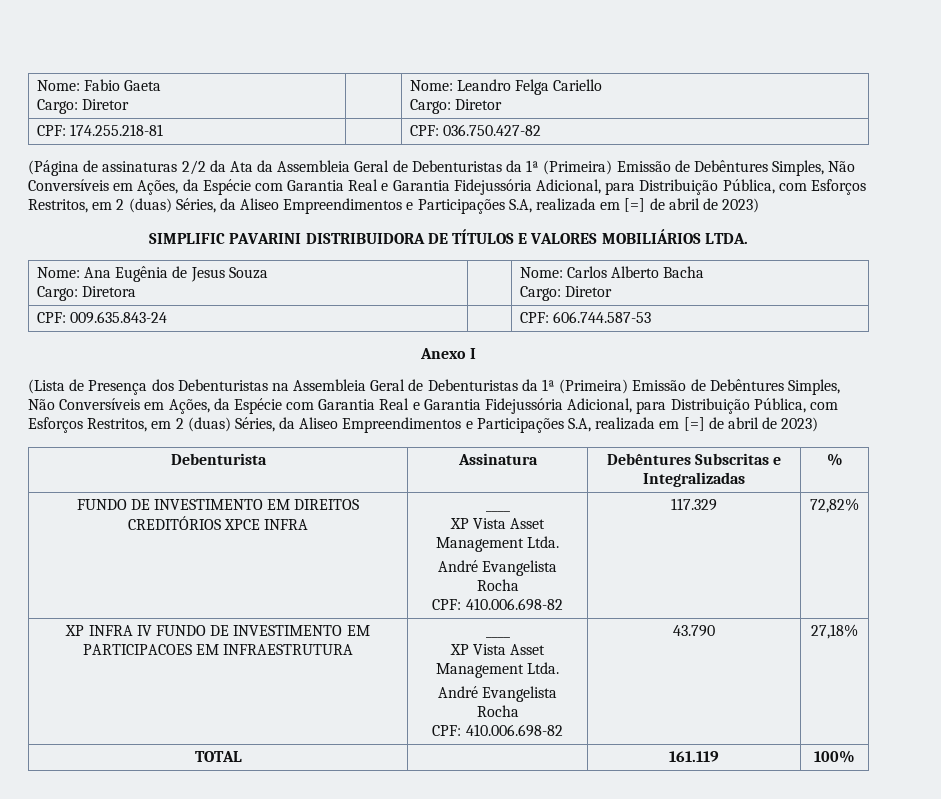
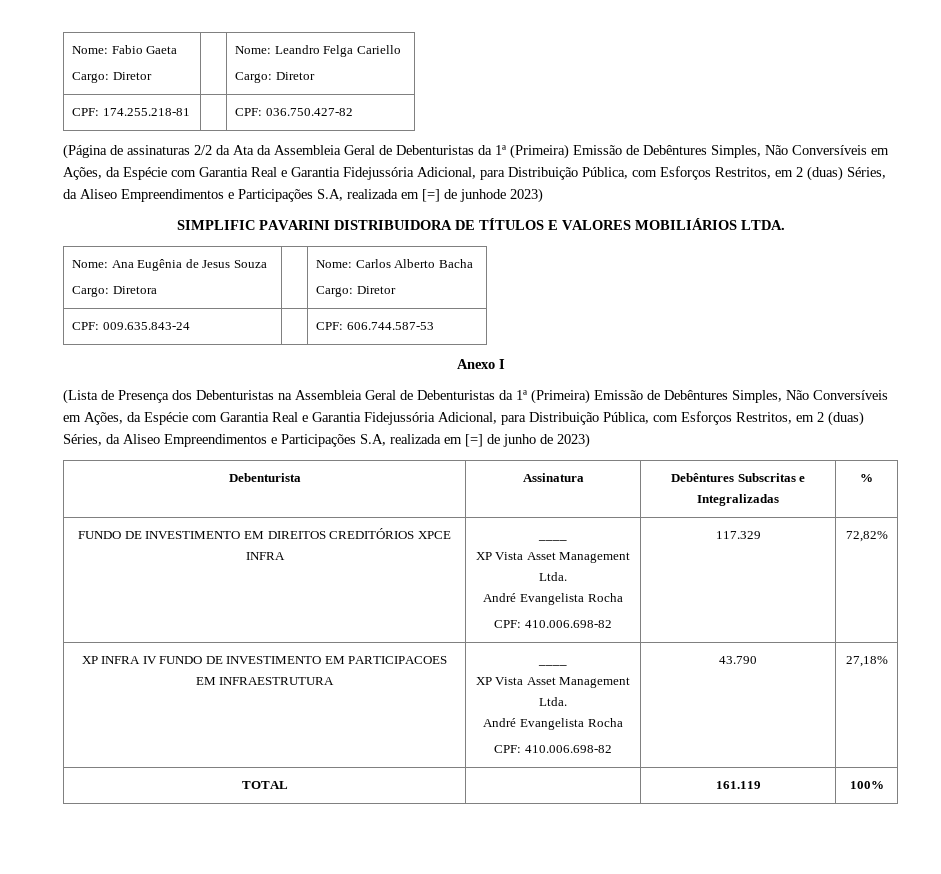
- (Página de assinaturas 2/2 da Ata da Assembleia Geral de Debenturistas da 1ª (Primeira) Emissão de Debêntures Simples, Não Conversíveis em Ações, da Espécie com Garantia Real e Garantia Fidejussória Adicional, para Distribuição Pública, com Esforços Restritos, em 2 (duas) Séries, da Aliseo Empreendimentos e Participações S.A, realizada em [=] de abril de 2023)
+ (Página de assinaturas 2/2 da Ata da Assembleia Geral de Debenturistas da 1ª (Primeira) Emissão de Debêntures Simples, Não Conversíveis em Ações, da Espécie com Garantia Real e Garantia Fidejussória Adicional, para Distribuição Pública, com Esforços Restritos, em 2 (duas) Séries, da Aliseo Empreendimentos e Participações S.A, realizada em [=] de junhode 2023)
- (Lista de Presença dos Debenturistas na Assembleia Geral de Debenturistas da 1ª (Primeira) Emissão de Debêntures Simples, Não Conversíveis em Ações, da Espécie com Garantia Real e Garantia Fidejussória Adicional, para Distribuição Pública, com Esforços Restritos, em 2 (duas) Séries, da Aliseo Empreendimentos e Participações S.A, realizada em [=] de abril de 2023)
+ (Lista de Presença dos Debenturistas na Assembleia Geral de Debenturistas da 1ª (Primeira) Emissão de Debêntures Simples, Não Conversíveis em Ações, da Espécie com Garantia Real e Garantia Fidejussória Adicional, para Distribuição Pública, com Esforços Restritos, em 2 (duas) Séries, da Aliseo Empreendimentos e Participações S.A, realizada em [=] de junho de 2023)

